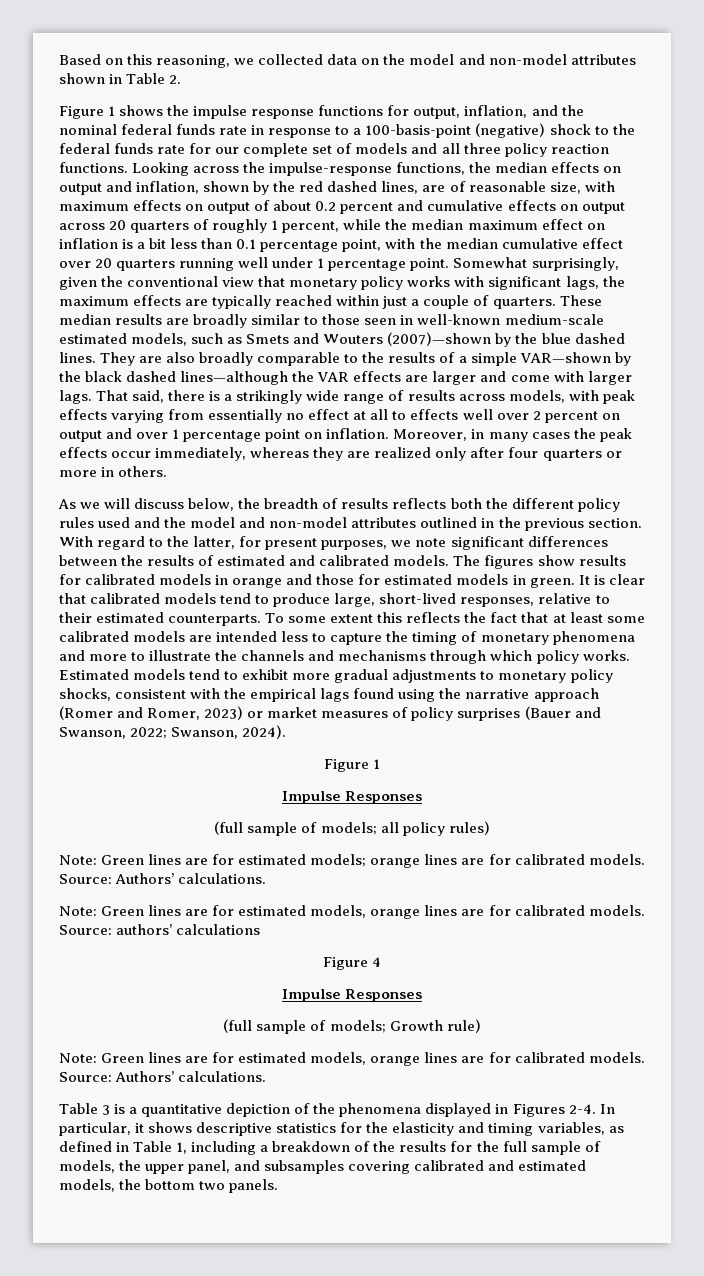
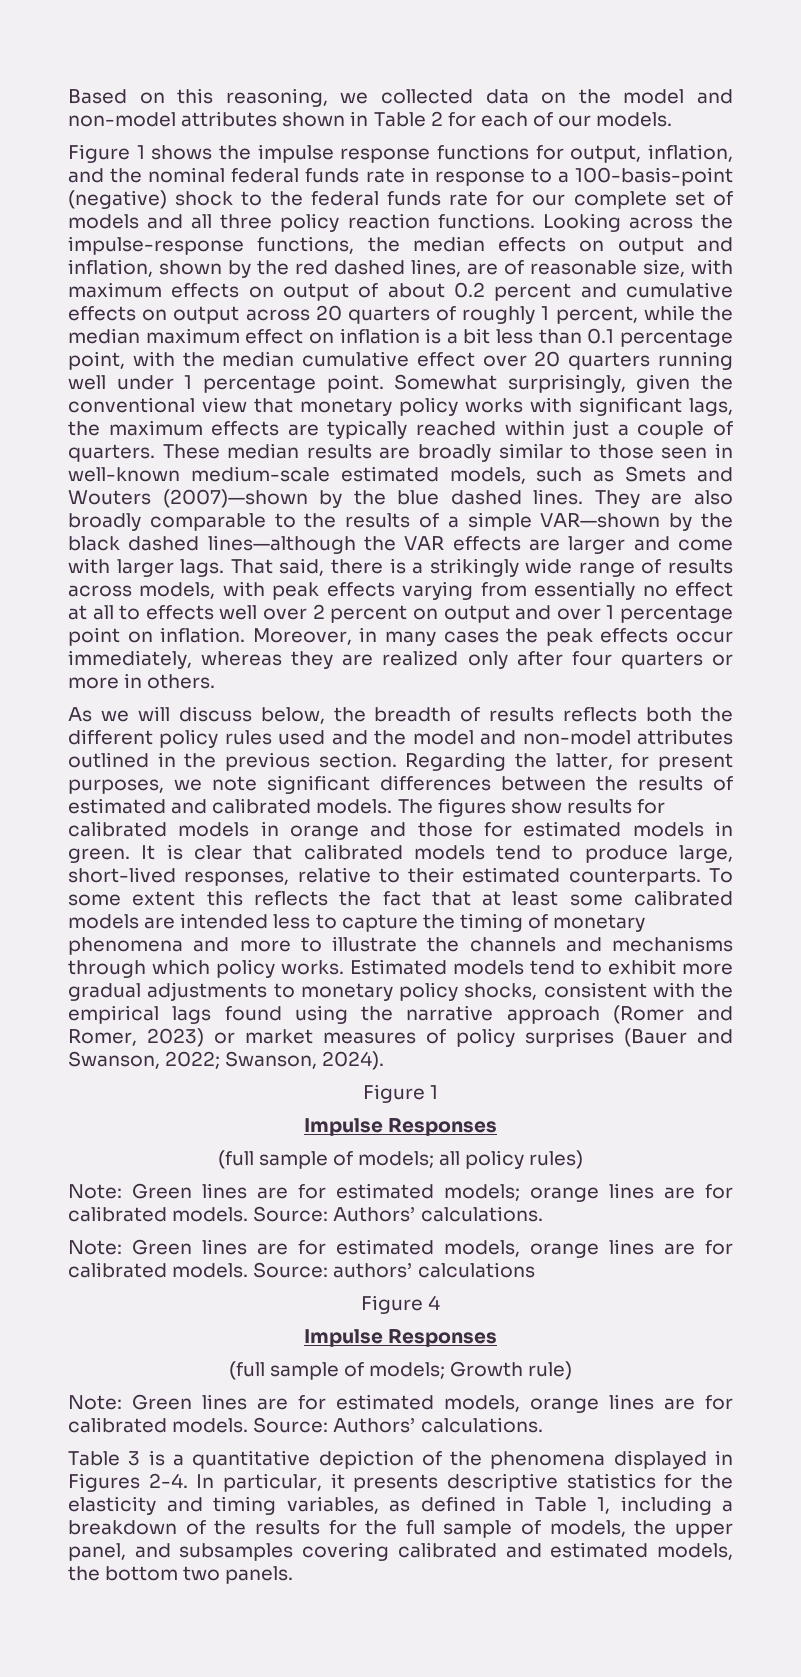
- Based on this reasoning, we collected data on the model and non-model attributes shown in Table 2.
+ Based on this reasoning, we collected data on the model and non-model attributes shown in Table 2 for each of our models.
- With regard to the latter, for present purposes, we note significant differences between the results of estimated and calibrated models.
+ Regarding the latter, for present purposes, we note significant differences between the results of estimated and calibrated models.
- In particular, it shows descriptive statistics for the elasticity and timing variables, as defined in Table 1, including a breakdown of the results for the full sample of models, the upper panel, and subsamples covering calibrated and estimated models, the bottom two panels.
+ In particular, it presents descriptive statistics for the elasticity and timing variables, as defined in Table 1, including a breakdown of the results for the full sample of models, the upper panel, and subsamples covering calibrated and estimated models, the bottom two panels.

